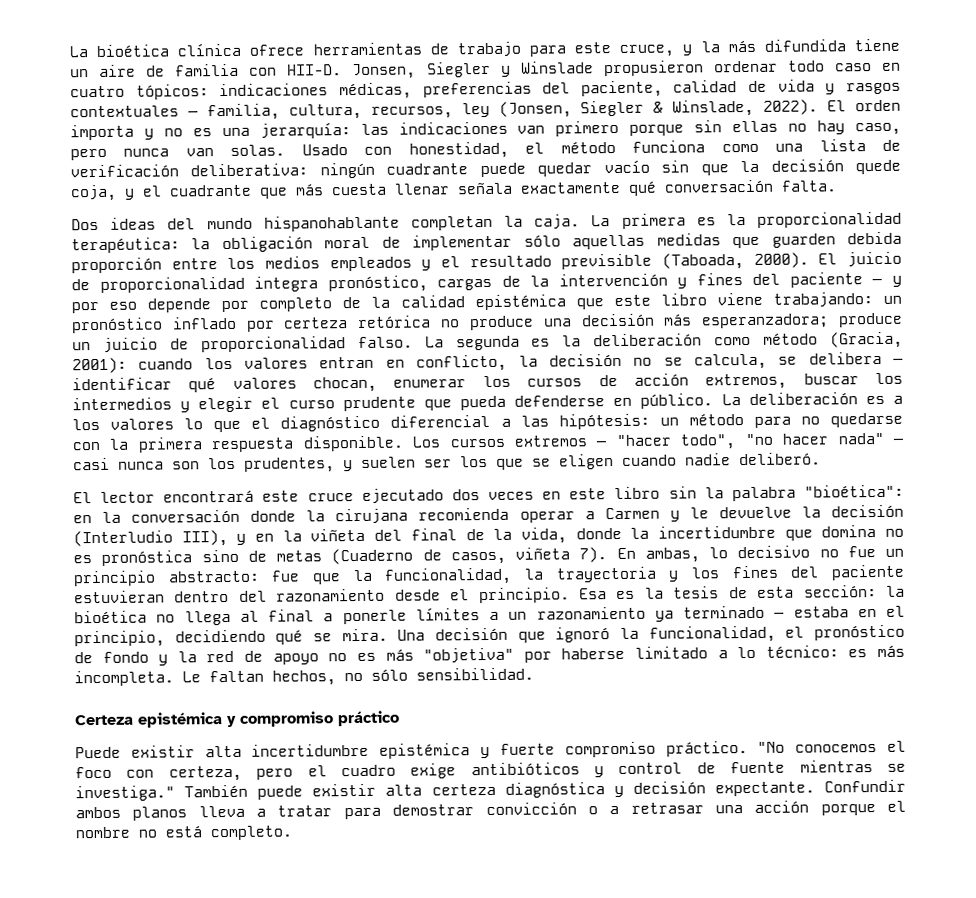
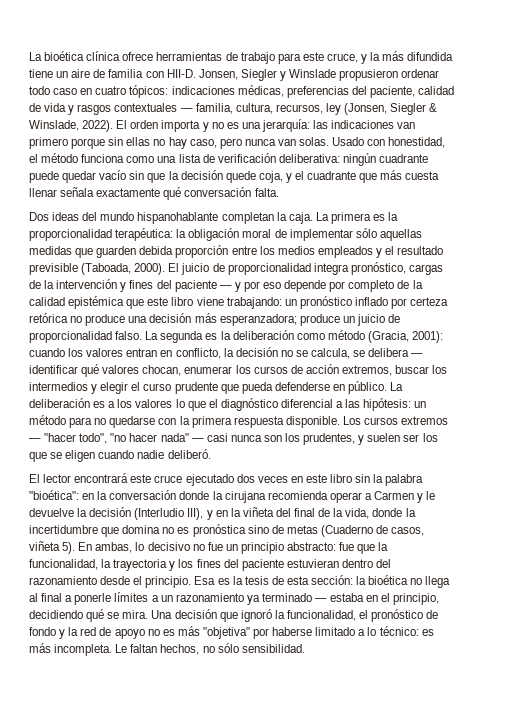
- El lector encontrará este cruce ejecutado dos veces en este libro sin la palabra "bioética": en la conversación donde la cirujana recomienda operar a Carmen y le devuelve la decisión (Interludio III), y en la viñeta del final de la vida, donde la incertidumbre que domina no es pronóstica sino de metas (Cuaderno de casos, viñeta 7).
+ El lector encontrará este cruce ejecutado dos veces en este libro sin la palabra "bioética": en la conversación donde la cirujana recomienda operar a Carmen y le devuelve la decisión (Interludio III), y en la viñeta del final de la vida, donde la incertidumbre que domina no es pronóstica sino de metas (Cuaderno de casos, viñeta 5).
- Certeza epistémica y compromiso práctico
- Puede existir alta incertidumbre epistémica y fuerte compromiso práctico. "No conocemos el foco con certeza, pero el cuadro exige antibióticos y control de fuente mientras se investiga." También puede existir alta certeza diagnóstica y decisión expectante. Confundir ambos planos lleva a tratar para demostrar convicción o a retrasar una acción porque el nombre no está completo.

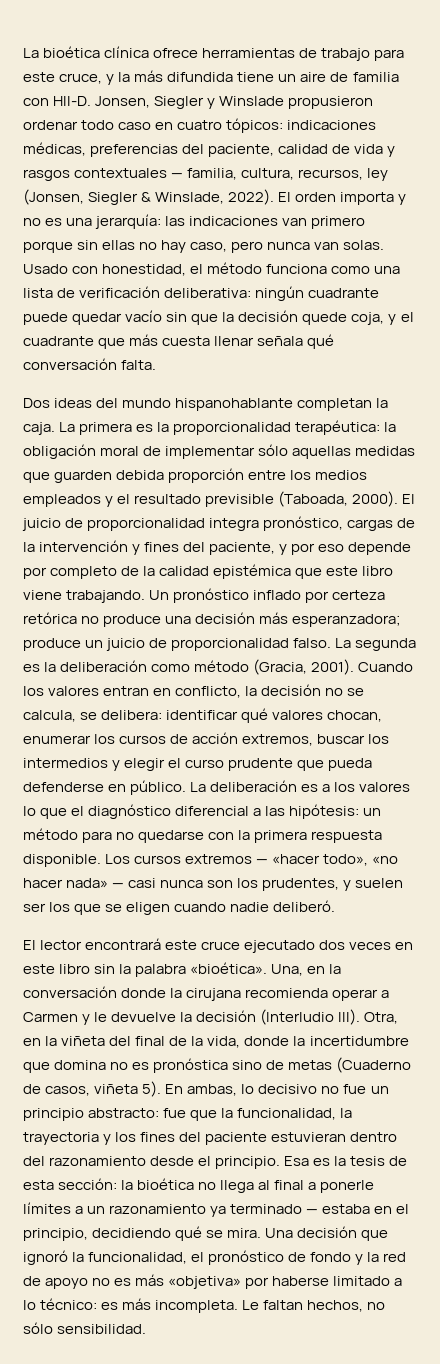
- Usado con honestidad, el método funciona como una lista de verificación deliberativa: ningún cuadrante puede quedar vacío sin que la decisión quede coja, y el cuadrante que más cuesta llenar señala exactamente qué conversación falta.
+ Usado con honestidad, el método funciona como una lista de verificación deliberativa: ningún cuadrante puede quedar vacío sin que la decisión quede coja, y el cuadrante que más cuesta llenar señala qué conversación falta.
- El juicio de proporcionalidad integra pronóstico, cargas de la intervención y fines del paciente — y por eso depende por completo de la calidad epistémica que este libro viene trabajando: un pronóstico inflado por certeza retórica no produce una decisión más esperanzadora; produce un juicio de proporcionalidad falso.
+ El juicio de proporcionalidad integra pronóstico, cargas de la intervención y fines del paciente, y por eso depende por completo de la calidad epistémica que este libro viene trabajando. Un pronóstico inflado por certeza retórica no produce una decisión más esperanzadora; produce un juicio de proporcionalidad falso.
- La segunda es la deliberación como método (Gracia, 2001): cuando los valores entran en conflicto, la decisión no se calcula, se delibera — identificar qué valores chocan, enumerar los cursos de acción extremos, buscar los intermedios y elegir el curso prudente que pueda defenderse en público.
+ La segunda es la deliberación como método (Gracia, 2001). Cuando los valores entran en conflicto, la decisión no se calcula, se delibera: identificar qué valores chocan, enumerar los cursos de acción extremos, buscar los intermedios y elegir el curso prudente que pueda defenderse en público.
- Los cursos extremos — "hacer todo", "no hacer nada" — casi nunca son los prudentes, y suelen ser los que se eligen cuando nadie deliberó.
+ Los cursos extremos — «hacer todo», «no hacer nada» — casi nunca son los prudentes, y suelen ser los que se eligen cuando nadie deliberó.
- El lector encontrará este cruce ejecutado dos veces en este libro sin la palabra "bioética": en la conversación donde la cirujana recomienda operar a Carmen y le devuelve la decisión (Interludio III), y en la viñeta del final de la vida, donde la incertidumbre que domina no es pronóstica sino de metas (Cuaderno de casos, viñeta 5).
+ El lector encontrará este cruce ejecutado dos veces en este libro sin la palabra «bioética». Una, en la conversación donde la cirujana recomienda operar a Carmen y le devuelve la decisión (Interludio III). Otra, en la viñeta del final de la vida, donde la incertidumbre que domina no es pronóstica sino de metas (Cuaderno de casos, viñeta 5).
- Una decisión que ignoró la funcionalidad, el pronóstico de fondo y la red de apoyo no es más "objetiva" por haberse limitado a lo técnico: es más incompleta.
+ Una decisión que ignoró la funcionalidad, el pronóstico de fondo y la red de apoyo no es más «objetiva» por haberse limitado a lo técnico: es más incompleta.

